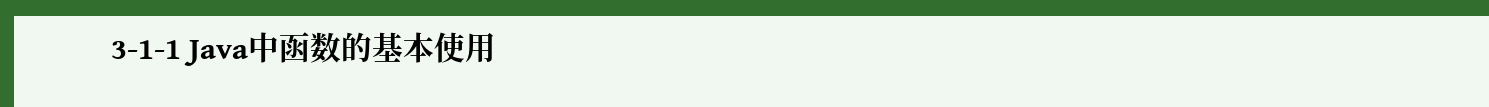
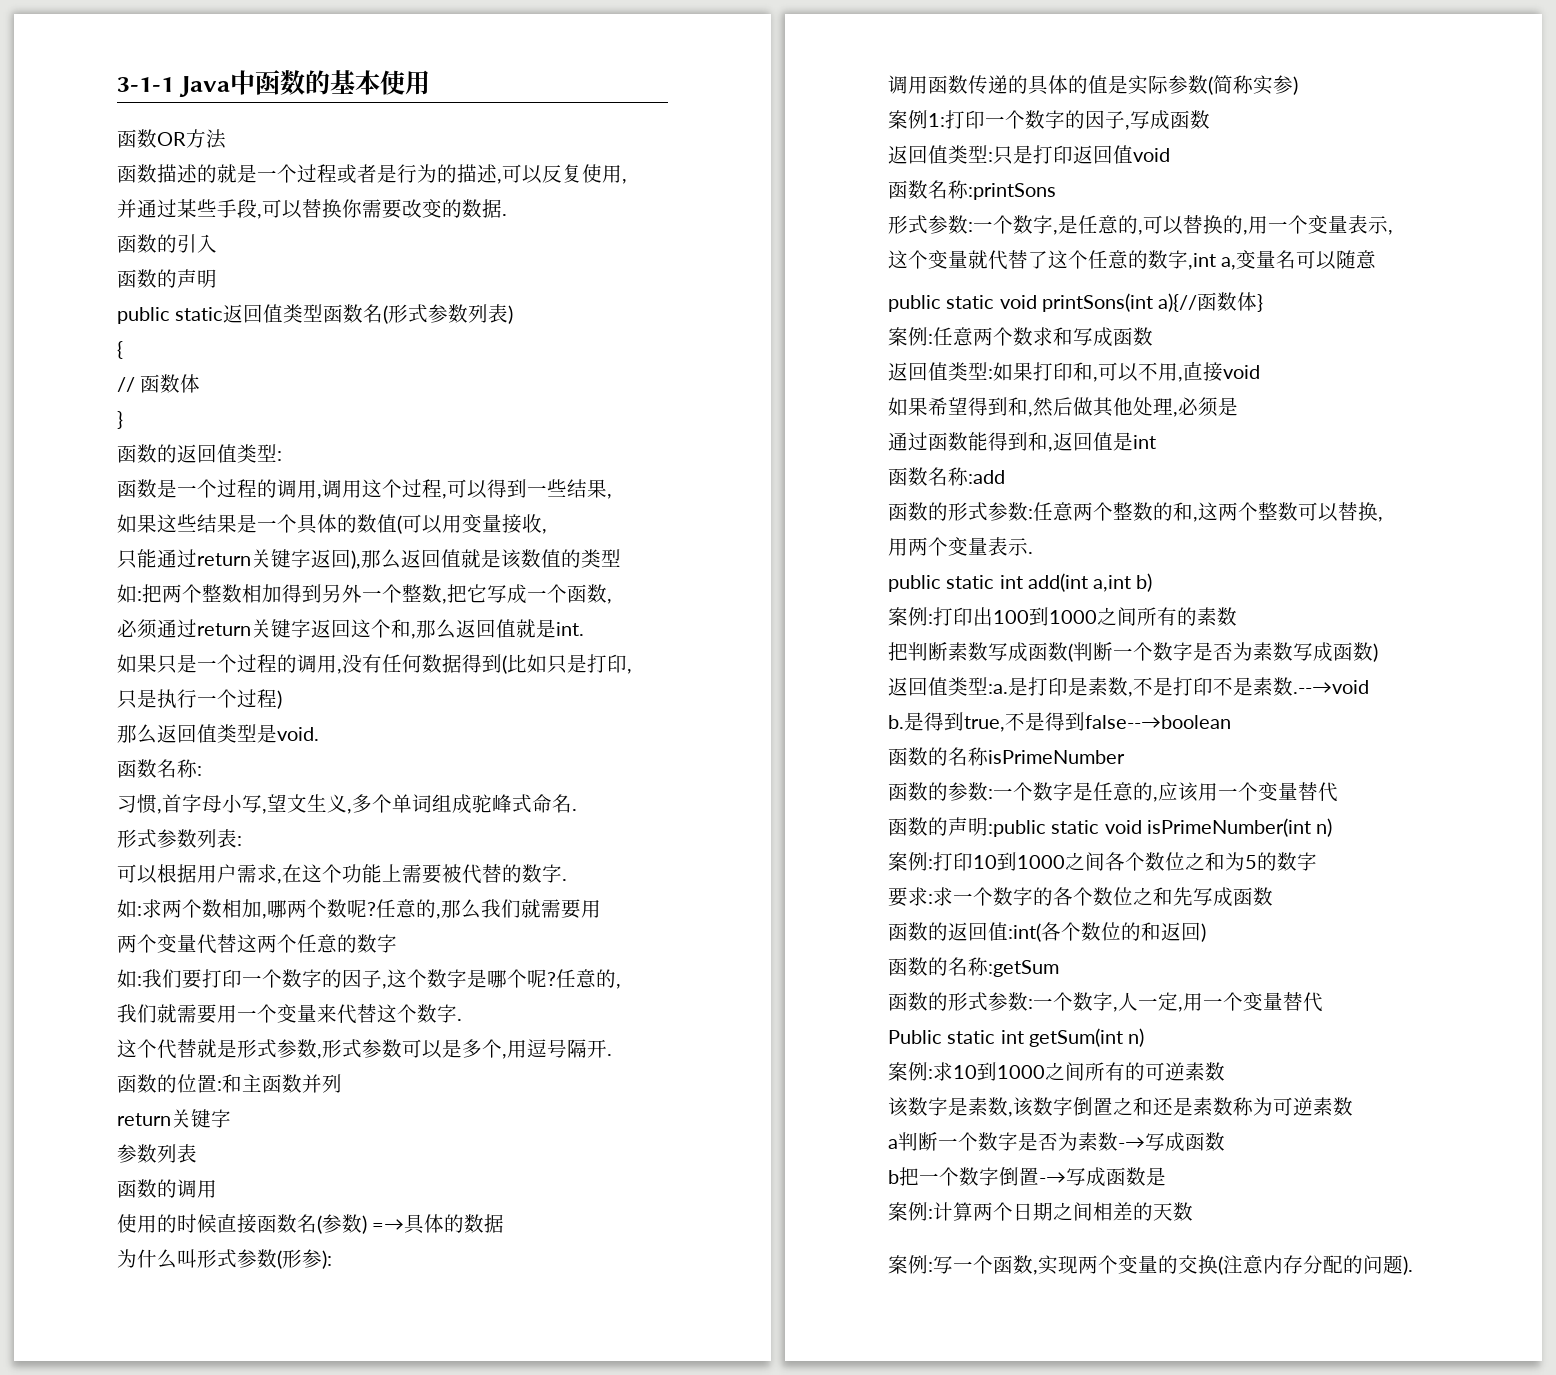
+ 函数OR方法
+ 函数描述的就是一个过程或者是行为的描述,可以反复使用,
+ 并通过某些手段,可以替换你需要改变的数据.
+ 函数的引入
+ 函数的声明
+ public static返回值类型函数名(形式参数列表)
+ {
+ // 函数体
+ }
+ 函数的返回值类型:
+ 函数是一个过程的调用,调用这个过程,可以得到一些结果,
+ 如果这些结果是一个具体的数值(可以用变量接收,
+ 只能通过return关键字返回),那么返回值就是该数值的类型
+ 如:把两个整数相加得到另外一个整数,把它写成一个函数,
+ 必须通过return关键字返回这个和,那么返回值就是int.
+ 如果只是一个过程的调用,没有任何数据得到(比如只是打印,
+ 只是执行一个过程)
+ 那么返回值类型是void.
+ 函数名称:
+ 习惯,首字母小写,望文生义,多个单词组成驼峰式命名.
+ 形式参数列表:
+ 可以根据用户需求,在这个功能上需要被代替的数字.
+ 如:求两个数相加,哪两个数呢?任意的,那么我们就需要用
+ 两个变量代替这两个任意的数字
+ 如:我们要打印一个数字的因子,这个数字是哪个呢?任意的,
+ 我们就需要用一个变量来代替这个数字.
+ 这个代替就是形式参数,形式参数可以是多个,用逗号隔开.
+ 函数的位置:和主函数并列
+ return关键字
+ 参数列表
+ 函数的调用
+ 使用的时候直接函数名(参数) =→具体的数据
+ 为什么叫形式参数(形参):
+ 调用函数传递的具体的值是实际参数(简称实参)
+ 案例1:打印一个数字的因子,写成函数
+ 返回值类型:只是打印返回值void
+ 函数名称:printSons
+ 形式参数:一个数字,是任意的,可以替换的,用一个变量表示,
+ 这个变量就代替了这个任意的数字,int a,变量名可以随意
+ public static void printSons(int a){//函数体}
+ 案例:任意两个数求和写成函数
+ 返回值类型:如果打印和,可以不用,直接void
+ 如果希望得到和,然后做其他处理,必须是
+ 通过函数能得到和,返回值是int
+ 函数名称:add
+ 函数的形式参数:任意两个整数的和,这两个整数可以替换,
+ 用两个变量表示.
+ public static int add(int a,int b)
+ 案例:打印出100到1000之间所有的素数
+ 把判断素数写成函数(判断一个数字是否为素数写成函数)
+ 返回值类型:a.是打印是素数,不是打印不是素数.--→void
+ b.是得到true,不是得到false--→boolean
+ 函数的名称isPrimeNumber
+ 函数的参数:一个数字是任意的,应该用一个变量替代
+ 函数的声明:public static void isPrimeNumber(int n)
+ 案例:打印10到1000之间各个数位之和为5的数字
+ 要求:求一个数字的各个数位之和先写成函数
+ 函数的返回值:int(各个数位的和返回)
+ 函数的名称:getSum
+ 函数的形式参数:一个数字,人一定,用一个变量替代
+ Public static int getSum(int n)
+ 案例:求10到1000之间所有的可逆素数
+ 该数字是素数,该数字倒置之和还是素数称为可逆素数
+ a判断一个数字是否为素数-→写成函数
+ b把一个数字倒置-→写成函数是
+ 案例:计算两个日期之间相差的天数
+ 案例:写一个函数,实现两个变量的交换(注意内存分配的问题).

